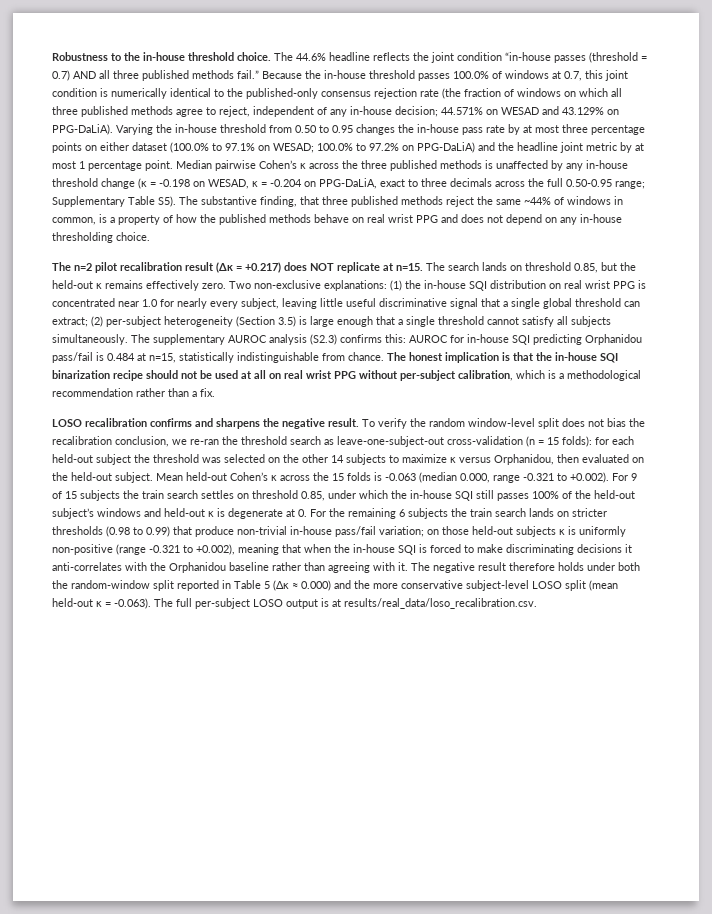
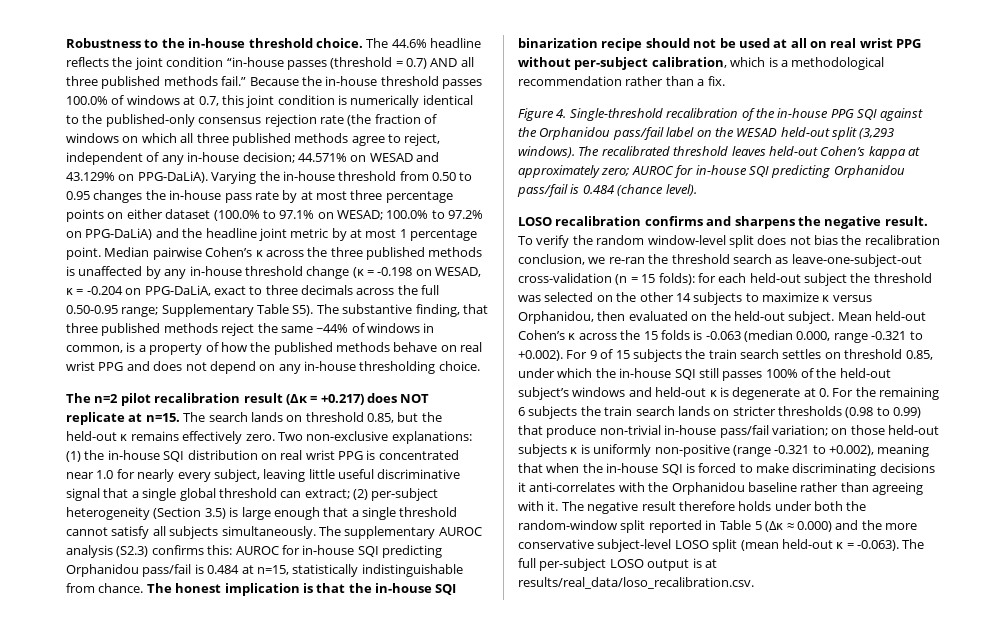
+ Figure 4. Single-threshold recalibration of the in-house PPG SQI against the Orphanidou pass/fail label on the WESAD held-out split (3,293 windows). The recalibrated threshold leaves held-out Cohen’s kappa at approximately zero; AUROC for in-house SQI predicting Orphanidou pass/fail is 0.484 (chance level).

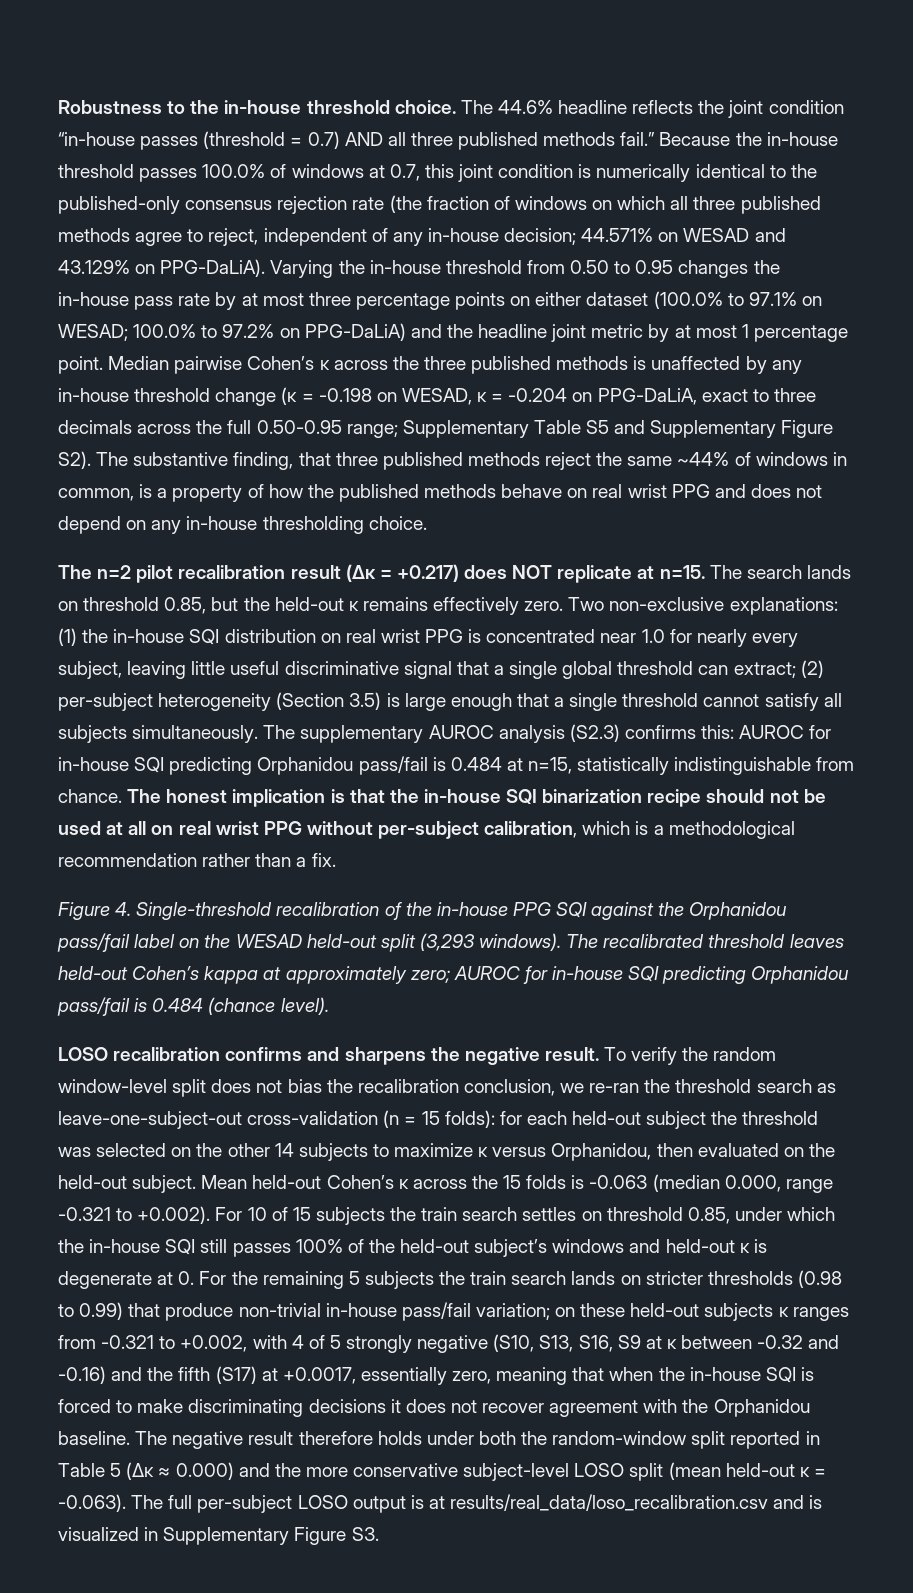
- Supplementary Table S5). The substantive finding, that three published methods reject the same ~44% of windows in common, is a property of how the published methods behave on real wrist PPG and does not depend on any in-house thresholding choice.
+ Supplementary Table S5 and Supplementary Figure S2). The substantive finding, that three published methods reject the same ~44% of windows in common, is a property of how the published methods behave on real wrist PPG and does not depend on any in-house thresholding choice.
- Mean held-out Cohen’s κ across the 15 folds is -0.063 (median 0.000, range -0.321 to +0.002). For 9 of 15 subjects the train search settles on threshold 0.85, under which the in-house SQI still passes 100% of the held-out subject’s windows and held-out κ is degenerate at 0. For the remaining 6 subjects the train search lands on stricter thresholds (0.98 to 0.99) that produce non-trivial in-house pass/fail variation;
+ Mean held-out Cohen’s κ across the 15 folds is -0.063 (median 0.000, range -0.321 to +0.002). For 10 of 15 subjects the train search settles on threshold 0.85, under which the in-house SQI still passes 100% of the held-out subject’s windows and held-out κ is degenerate at 0. For the remaining 5 subjects the train search lands on stricter thresholds (0.98 to 0.99) that produce non-trivial in-house pass/fail variation;
- on those held-out subjects κ is uniformly non-positive (range -0.321 to +0.002), meaning that when the in-house SQI is forced to make discriminating decisions it anti-correlates with the Orphanidou baseline rather than agreeing with it.
+ on these held-out subjects κ ranges from -0.321 to +0.002, with 4 of 5 strongly negative (S10, S13, S16, S9 at κ between -0.32 and -0.16) and the fifth (S17) at +0.0017, essentially zero, meaning that when the in-house SQI is forced to make discriminating decisions it does not recover agreement with the Orphanidou baseline.
- The negative result therefore holds under both the random-window split reported in Table 5 (Δκ ≈ 0.000) and the more conservative subject-level LOSO split (mean held-out κ = -0.063). The full per-subject LOSO output is at results/real_data/loso_recalibration.csv.
+ The negative result therefore holds under both the random-window split reported in Table 5 (Δκ ≈ 0.000) and the more conservative subject-level LOSO split (mean held-out κ = -0.063). The full per-subject LOSO output is at results/real_data/loso_recalibration.csv and is visualized in Supplementary Figure S3.

